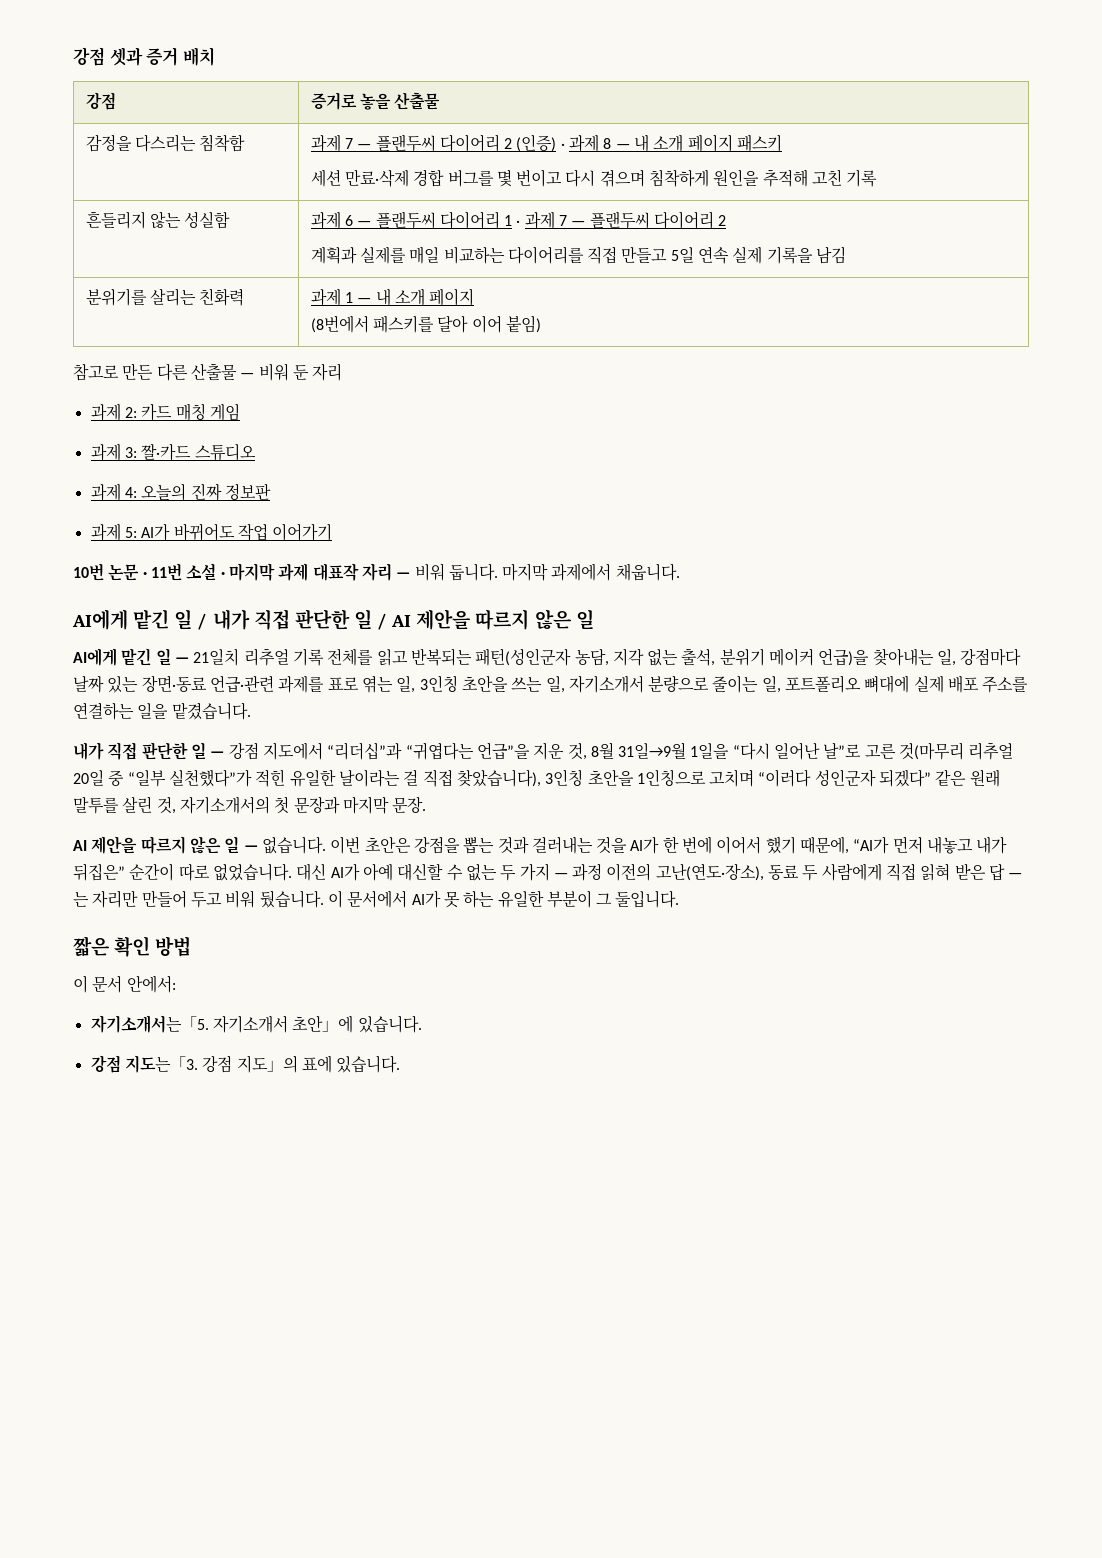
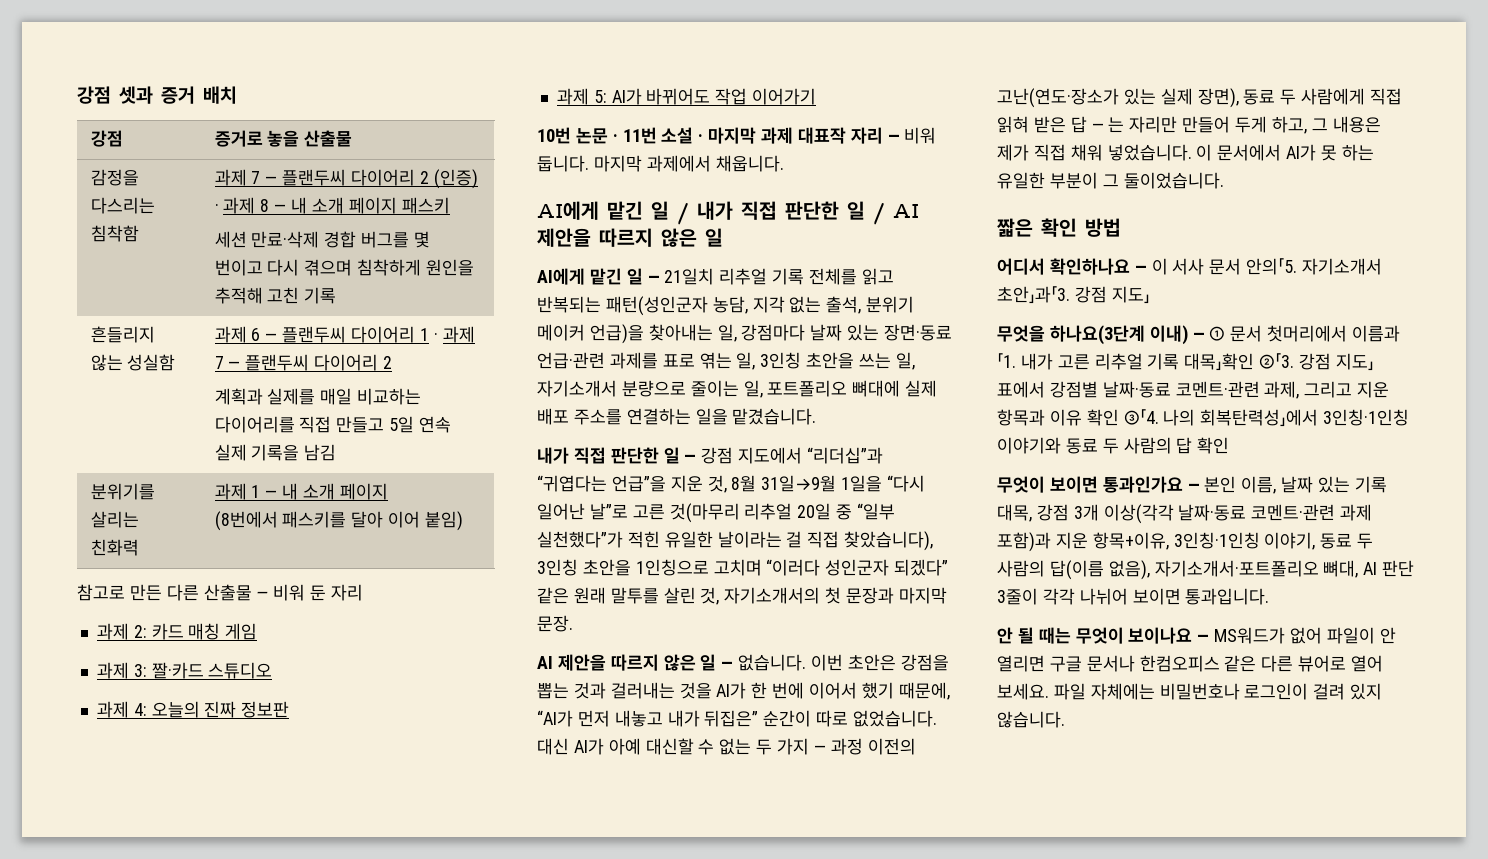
- 대신 AI가 아예 대신할 수 없는 두 가지 — 과정 이전의 고난(연도·장소), 동료 두 사람에게 직접 읽혀 받은 답 — 는 자리만 만들어 두고 비워 뒀습니다.
+ 대신 AI가 아예 대신할 수 없는 두 가지 — 과정 이전의 고난(연도·장소가 있는 실제 장면), 동료 두 사람에게 직접 읽혀 받은 답 — 는 자리만 만들어 두게 하고, 그 내용은 제가 직접 채워 넣었습니다.
- 이 문서에서 AI가 못 하는 유일한 부분이 그 둘입니다.
+ 이 문서에서 AI가 못 하는 유일한 부분이 그 둘이었습니다.
- 이 문서 안에서:
- 자기소개서는「5. 자기소개서 초안」에 있습니다.
- 강점 지도는「3. 강점 지도」의 표에 있습니다.
+ 어디서 확인하나요 — 이 서사 문서 안의「5. 자기소개서 초안」과「3. 강점 지도」
+ 무엇을 하나요(3단계 이내) — ① 문서 첫머리에서 이름과「1. 내가 고른 리추얼 기록 대목」확인 ②「3. 강점 지도」표에서 강점별 날짜·동료 코멘트·관련 과제, 그리고 지운 항목과 이유 확인 ③「4. 나의 회복탄력성」에서 3인칭·1인칭 이야기와 동료 두 사람의 답 확인
+ 무엇이 보이면 통과인가요 — 본인 이름, 날짜 있는 기록 대목, 강점 3개 이상(각각 날짜·동료 코멘트·관련 과제 포함)과 지운 항목+이유, 3인칭·1인칭 이야기, 동료 두 사람의 답(이름 없음), 자기소개서·포트폴리오 뼈대, AI 판단 3줄이 각각 나뉘어 보이면 통과입니다.
+ 안 될 때는 무엇이 보이나요 — MS워드가 없어 파일이 안 열리면 구글 문서나 한컴오피스 같은 다른 뷰어로 열어 보세요. 파일 자체에는 비밀번호나 로그인이 걸려 있지 않습니다.

